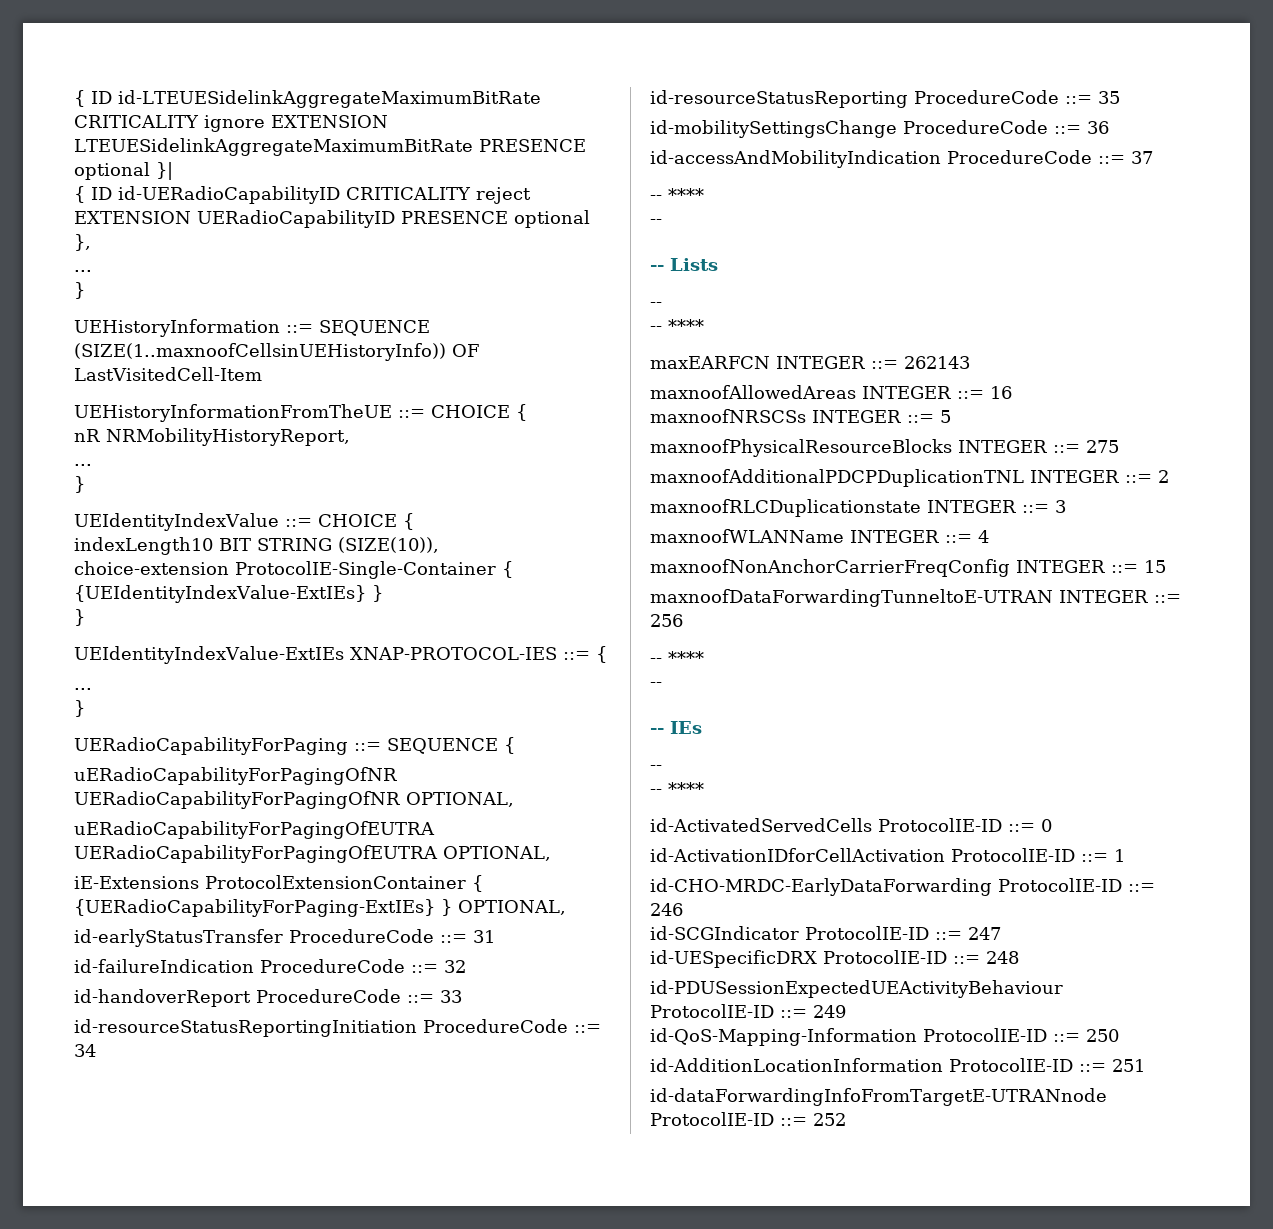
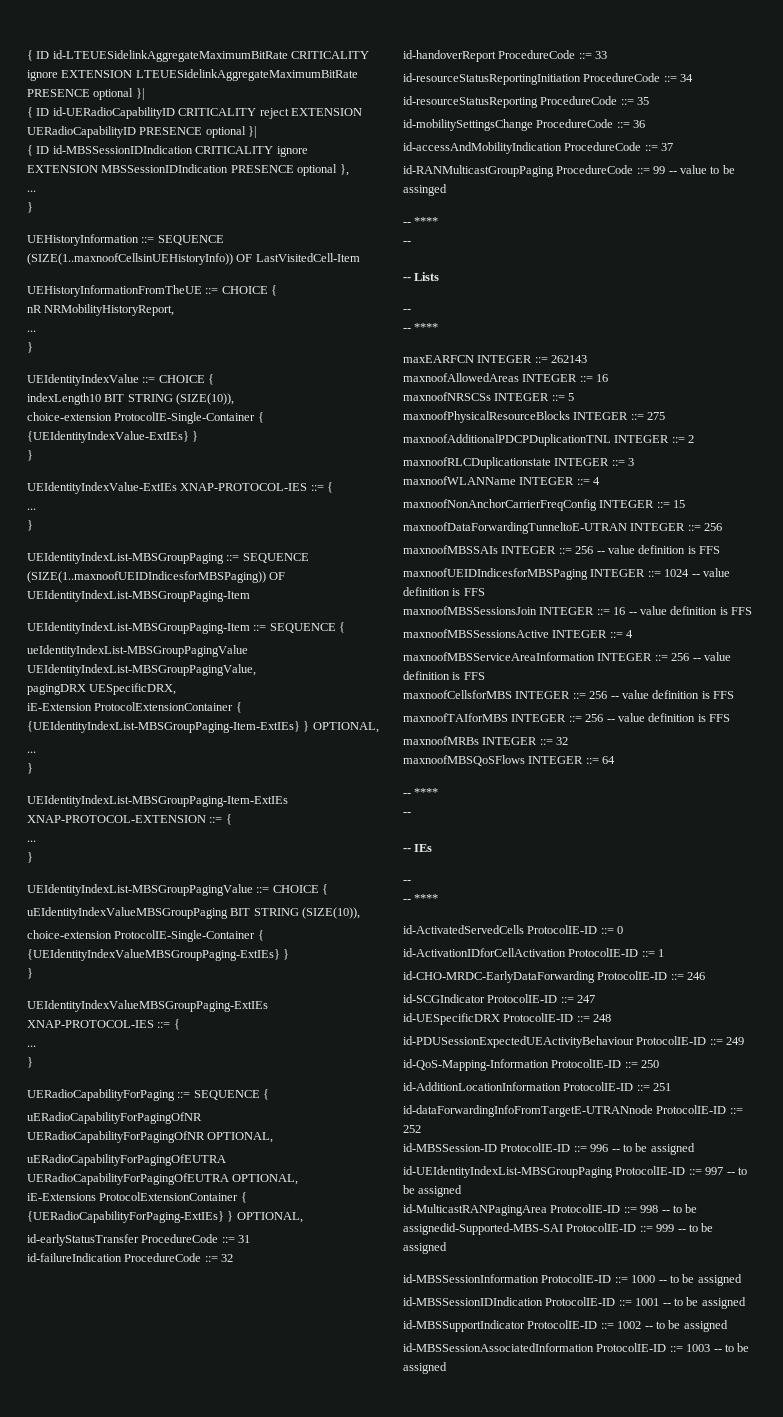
- { ID id-UERadioCapabilityID CRITICALITY reject EXTENSION UERadioCapabilityID PRESENCE optional },
+ { ID id-UERadioCapabilityID CRITICALITY reject EXTENSION UERadioCapabilityID PRESENCE optional }|
+ { ID id-MBSSessionIDIndication CRITICALITY ignore EXTENSION MBSSessionIDIndication PRESENCE optional },
+ UEIdentityIndexList-MBSGroupPaging ::= SEQUENCE (SIZE(1..maxnoofUEIDIndicesforMBSPaging)) OF UEIdentityIndexList-MBSGroupPaging-Item
+ UEIdentityIndexList-MBSGroupPaging-Item ::= SEQUENCE {
+ ueIdentityIndexList-MBSGroupPagingValue UEIdentityIndexList-MBSGroupPagingValue,
+ pagingDRX UESpecificDRX,
+ iE-Extension ProtocolExtensionContainer { {UEIdentityIndexList-MBSGroupPaging-Item-ExtIEs} } OPTIONAL,
+ ...
+ }
+ UEIdentityIndexList-MBSGroupPaging-Item-ExtIEs XNAP-PROTOCOL-EXTENSION ::= {
+ ...
+ }
+ UEIdentityIndexList-MBSGroupPagingValue ::= CHOICE {
+ uEIdentityIndexValueMBSGroupPaging BIT STRING (SIZE(10)),
+ choice-extension ProtocolIE-Single-Container { {UEIdentityIndexValueMBSGroupPaging-ExtIEs} }
+ }
+ UEIdentityIndexValueMBSGroupPaging-ExtIEs XNAP-PROTOCOL-IES ::= {
+ ...
+ }
+ id-RANMulticastGroupPaging ProcedureCode ::= 99 -- value to be assinged
+ maxnoofMBSSAIs INTEGER ::= 256 -- value definition is FFS
+ maxnoofUEIDIndicesforMBSPaging INTEGER ::= 1024 -- value definition is FFS
+ maxnoofMBSSessionsJoin INTEGER ::= 16 -- value definition is FFS
+ maxnoofMBSSessionsActive INTEGER ::= 4
+ maxnoofMBSServiceAreaInformation INTEGER ::= 256 -- value definition is FFS
+ maxnoofCellsforMBS INTEGER ::= 256 -- value definition is FFS
+ maxnoofTAIforMBS INTEGER ::= 256 -- value definition is FFS
+ maxnoofMRBs INTEGER ::= 32
+ maxnoofMBSQoSFlows INTEGER ::= 64
+ id-MBSSession-ID ProtocolIE-ID ::= 996 -- to be assigned
+ id-UEIdentityIndexList-MBSGroupPaging ProtocolIE-ID ::= 997 -- to be assigned
+ id-MulticastRANPagingArea ProtocolIE-ID ::= 998 -- to be assignedid-Supported-MBS-SAI ProtocolIE-ID ::= 999 -- to be assigned
+ id-MBSSessionInformation ProtocolIE-ID ::= 1000 -- to be assigned
+ id-MBSSessionIDIndication ProtocolIE-ID ::= 1001 -- to be assigned
+ id-MBSSupportIndicator ProtocolIE-ID ::= 1002 -- to be assigned
+ id-MBSSessionAssociatedInformation ProtocolIE-ID ::= 1003 -- to be assigned

